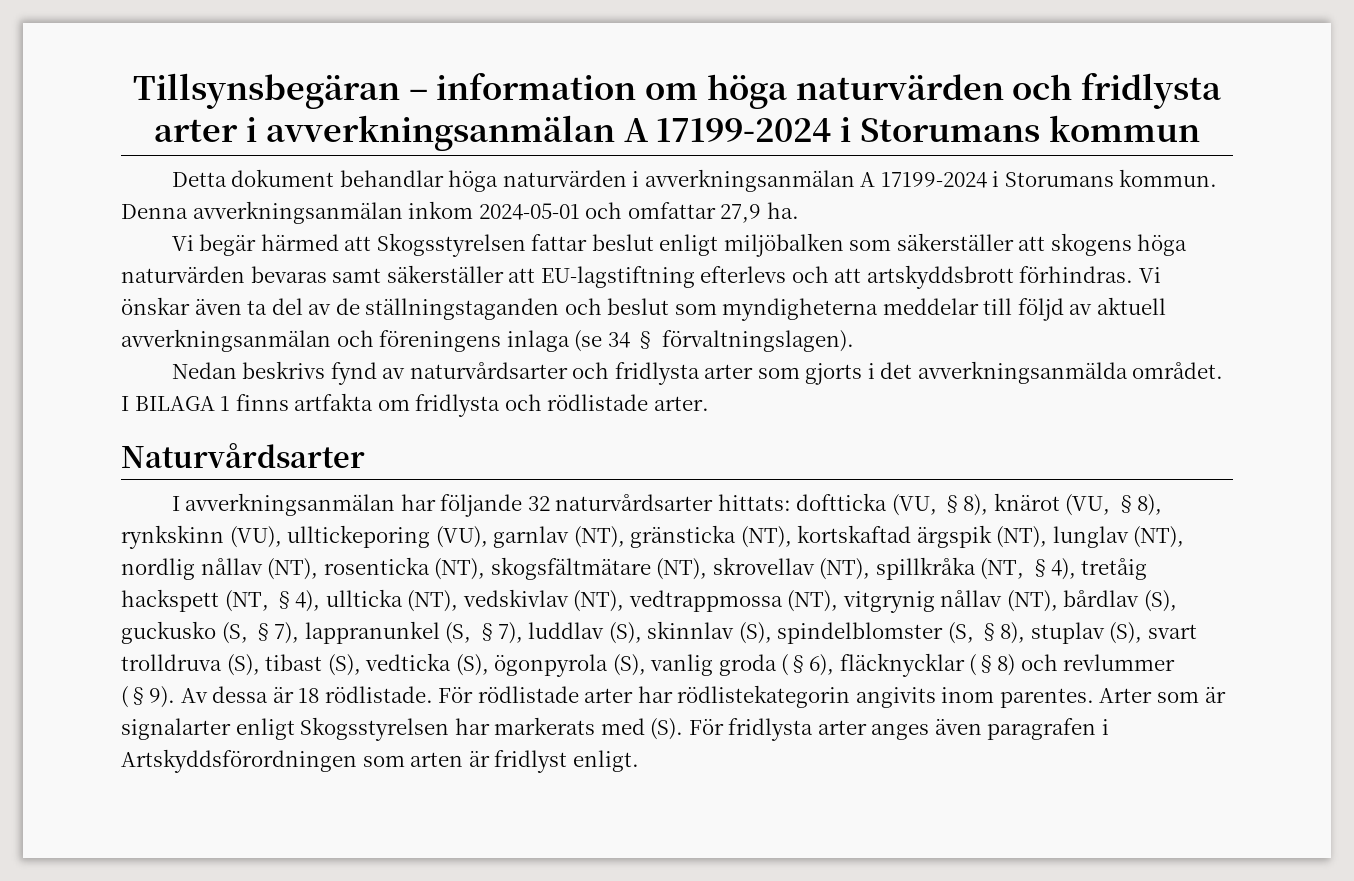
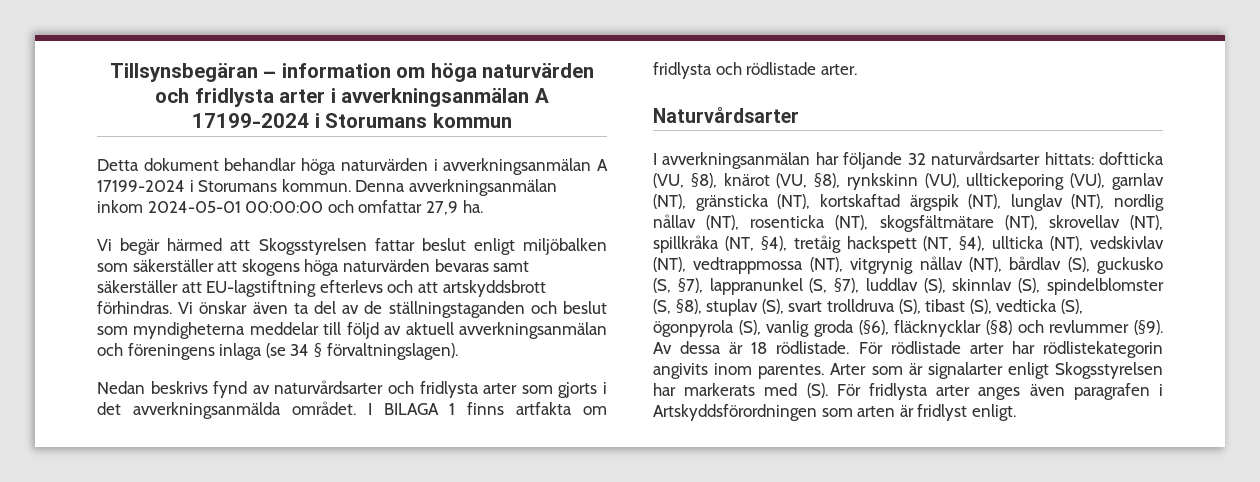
- Denna avverkningsanmälan inkom 2024-05-01 och omfattar 27,9 ha.
+ Denna avverkningsanmälan inkom 2024-05-01 00:00:00 och omfattar 27,9 ha.

